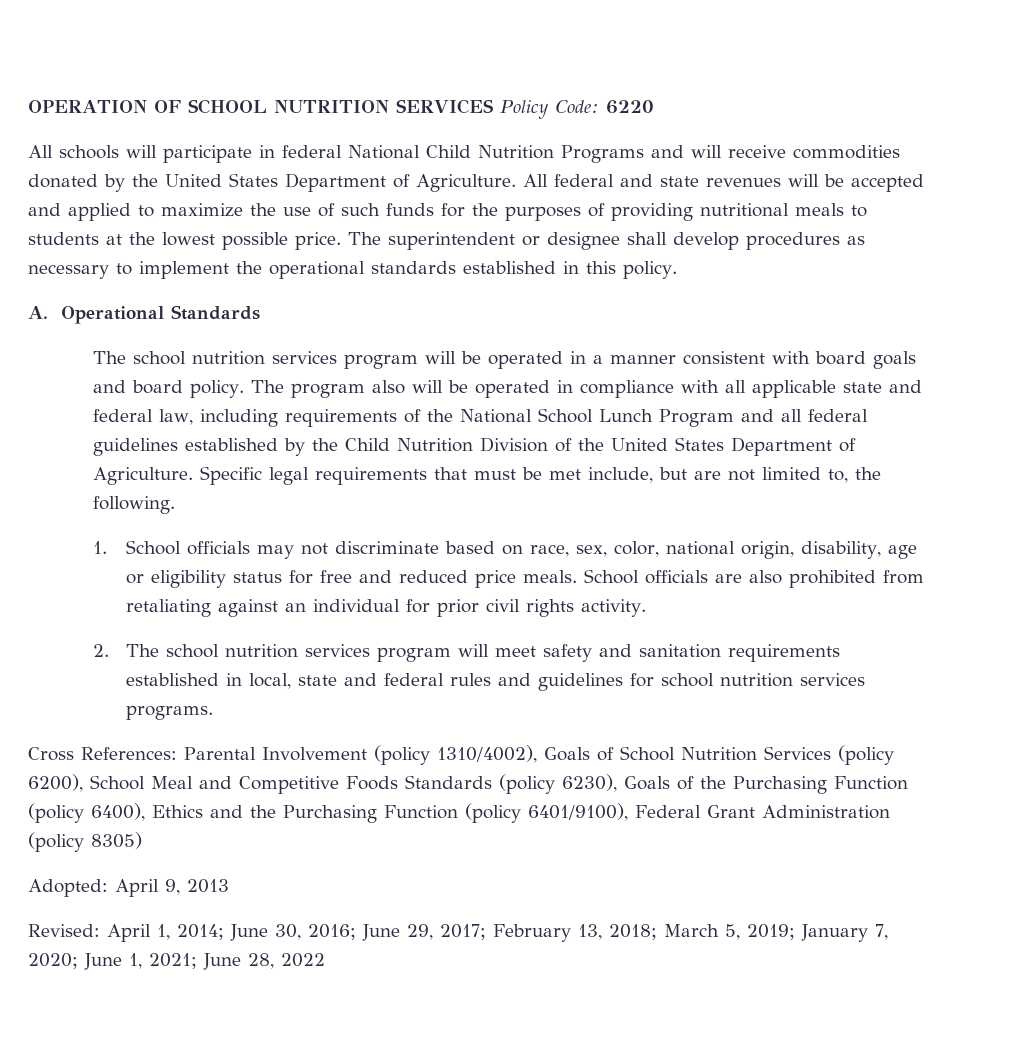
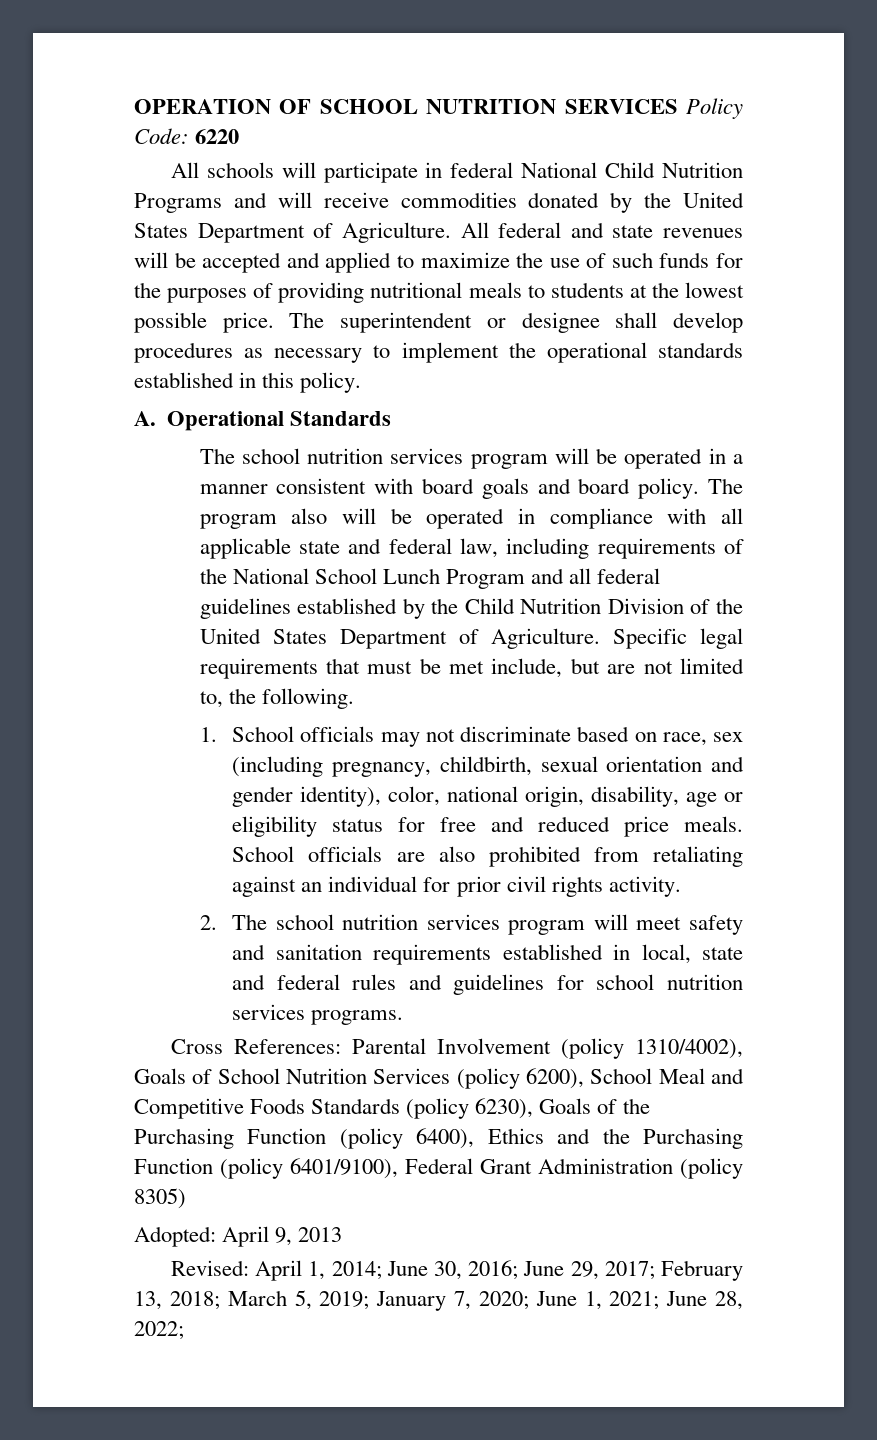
- 1. School officials may not discriminate based on race, sex, color, national origin, disability, age or eligibility status for free and reduced price meals.
+ 1. School officials may not discriminate based on race, sex (including pregnancy, childbirth, sexual orientation and gender identity), color, national origin, disability, age or eligibility status for free and reduced price meals.
- Revised: April 1, 2014; June 30, 2016; June 29, 2017; February 13, 2018; March 5, 2019; January 7, 2020; June 1, 2021; June 28, 2022
+ Revised: April 1, 2014; June 30, 2016; June 29, 2017; February 13, 2018; March 5, 2019; January 7, 2020; June 1, 2021; June 28, 2022;

